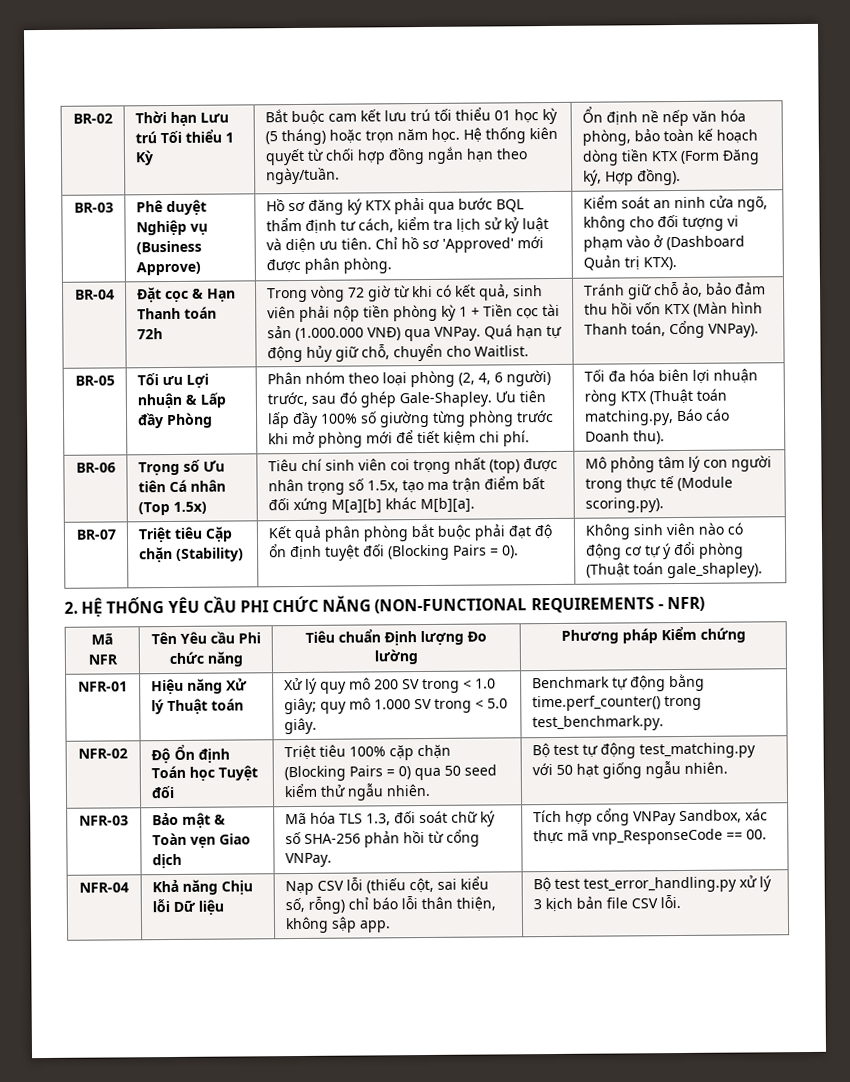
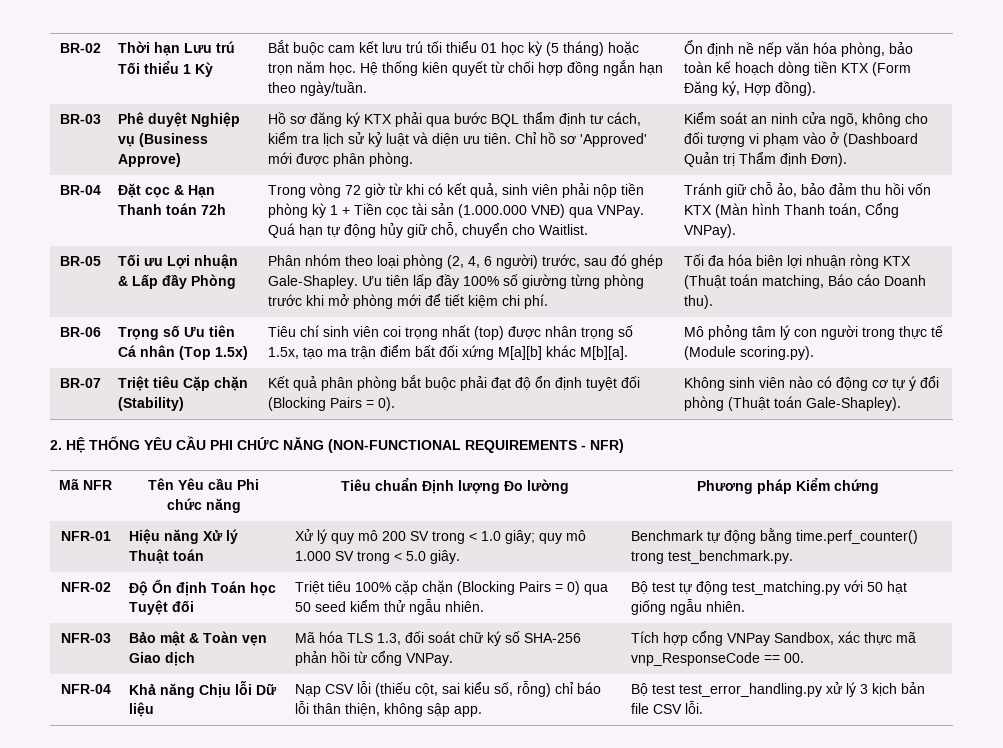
- Kiểm soát an ninh cửa ngõ, không cho đối tượng vi phạm vào ở (Dashboard Quản trị KTX).
+ Kiểm soát an ninh cửa ngõ, không cho đối tượng vi phạm vào ở (Dashboard Quản trị Thẩm định Đơn).
- Tối đa hóa biên lợi nhuận ròng KTX (Thuật toán matching.py, Báo cáo Doanh thu).
+ Tối đa hóa biên lợi nhuận ròng KTX (Thuật toán matching, Báo cáo Doanh thu).
- BR-07 | Triệt tiêu Cặp chặn (Stability) | Kết quả phân phòng bắt buộc phải đạt độ ổn định tuyệt đối (Blocking Pairs = 0). | Không sinh viên nào có động cơ tự ý đổi phòng (Thuật toán gale_shapley).
+ BR-07 | Triệt tiêu Cặp chặn (Stability) | Kết quả phân phòng bắt buộc phải đạt độ ổn định tuyệt đối (Blocking Pairs = 0). | Không sinh viên nào có động cơ tự ý đổi phòng (Thuật toán Gale-Shapley).

